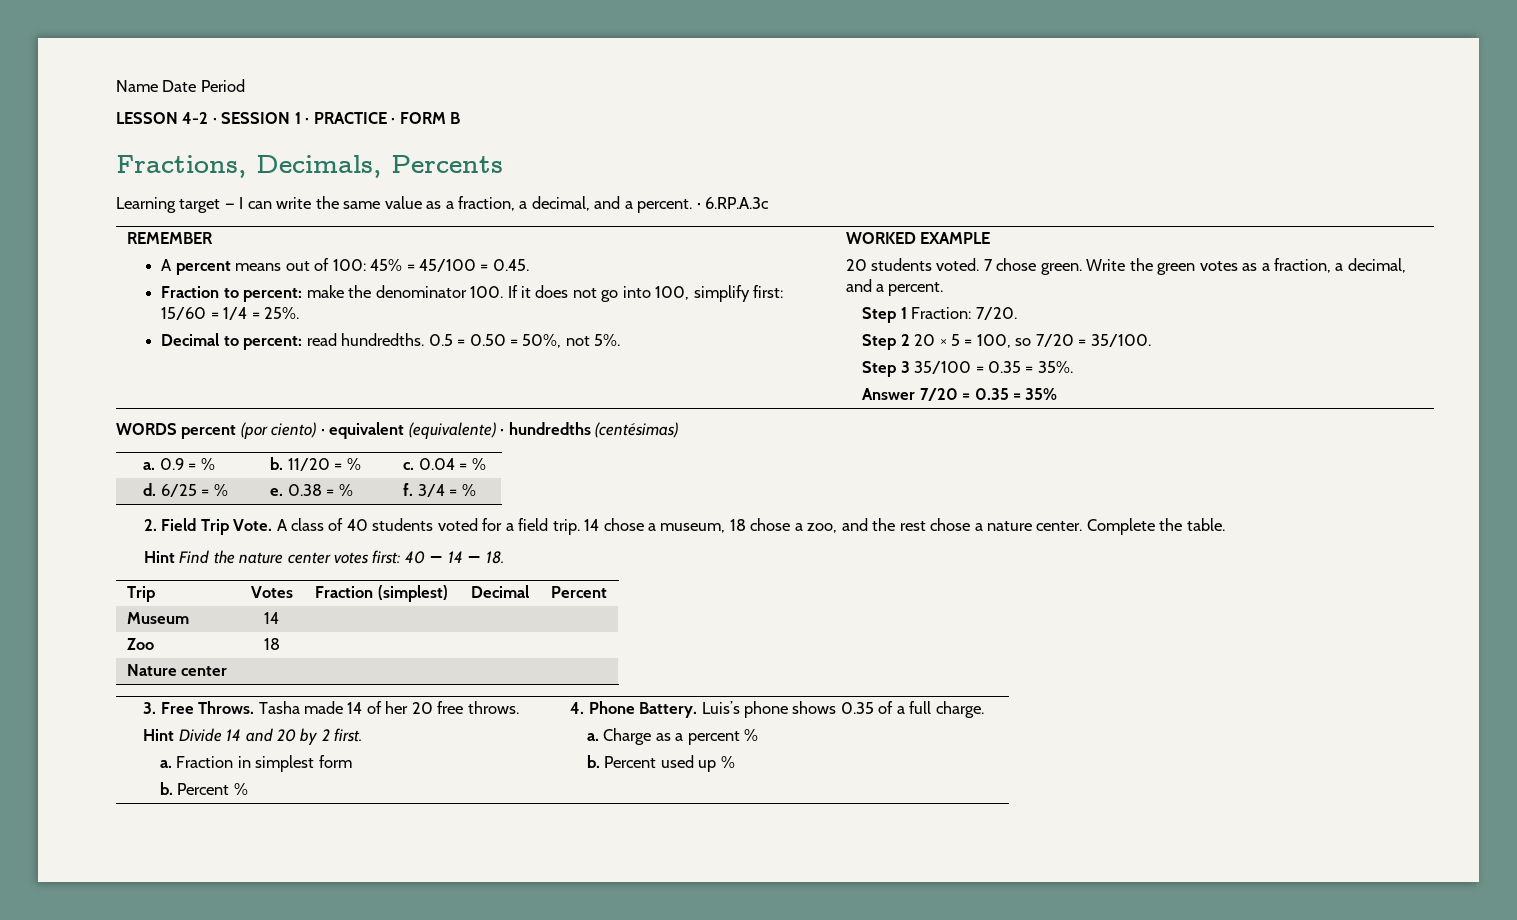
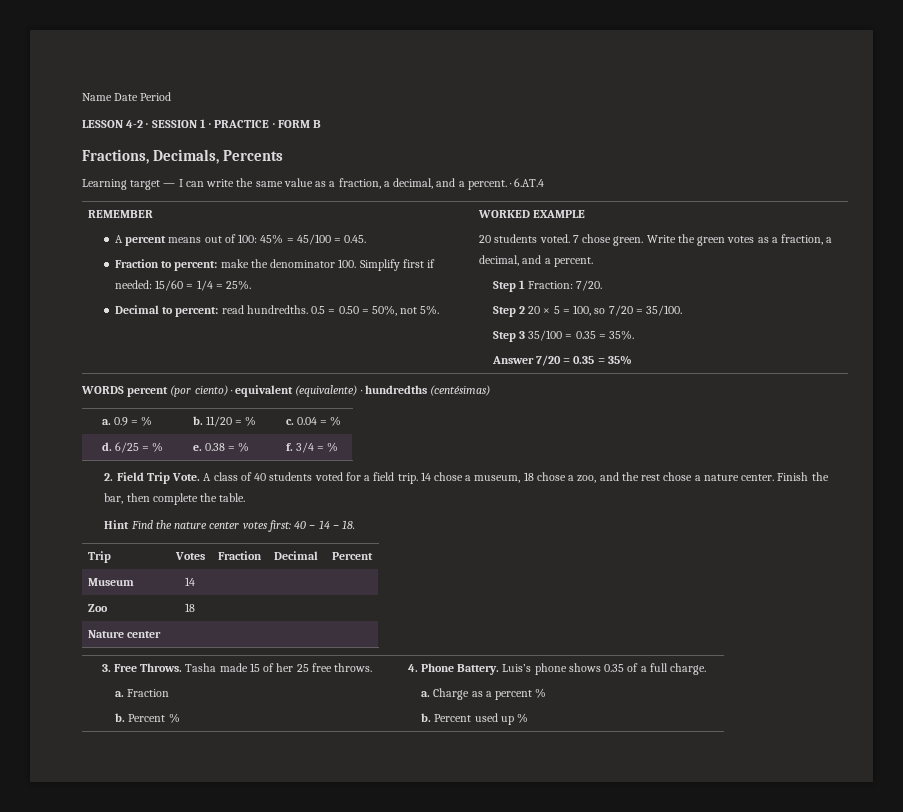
- · 6.RP.A.3c
+ · 6.AT.4
- Fraction to percent: make the denominator 100. If it does not go into 100, simplify first: 15/60 = 1/4 = 25%.
+ Fraction to percent: make the denominator 100. Simplify first if needed: 15/60 = 1/4 = 25%.
- Complete the table.
+ Finish the bar, then complete the table.
- Trip | Votes | Fraction (simplest) | Decimal | Percent
+ Trip | Votes | Fraction | Decimal | Percent
- Tasha made 14 of her 20 free throws.
+ Tasha made 15 of her 25 free throws.
- Hint Divide 14 and 20 by 2 first.
- a. Fraction in simplest form
+ a. Fraction

